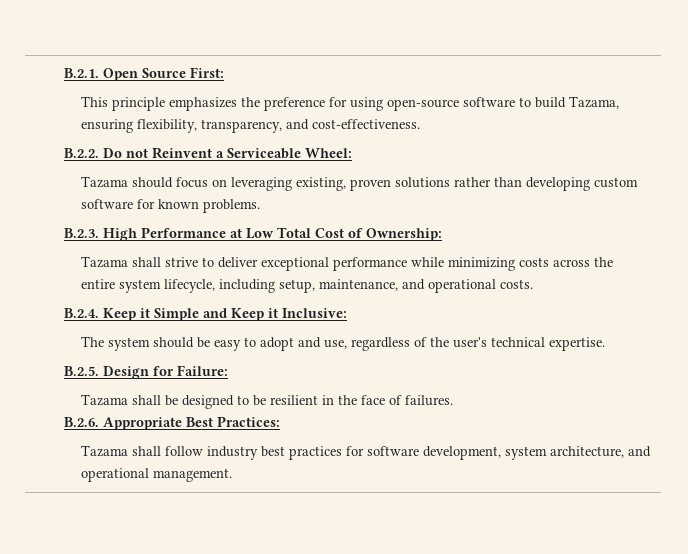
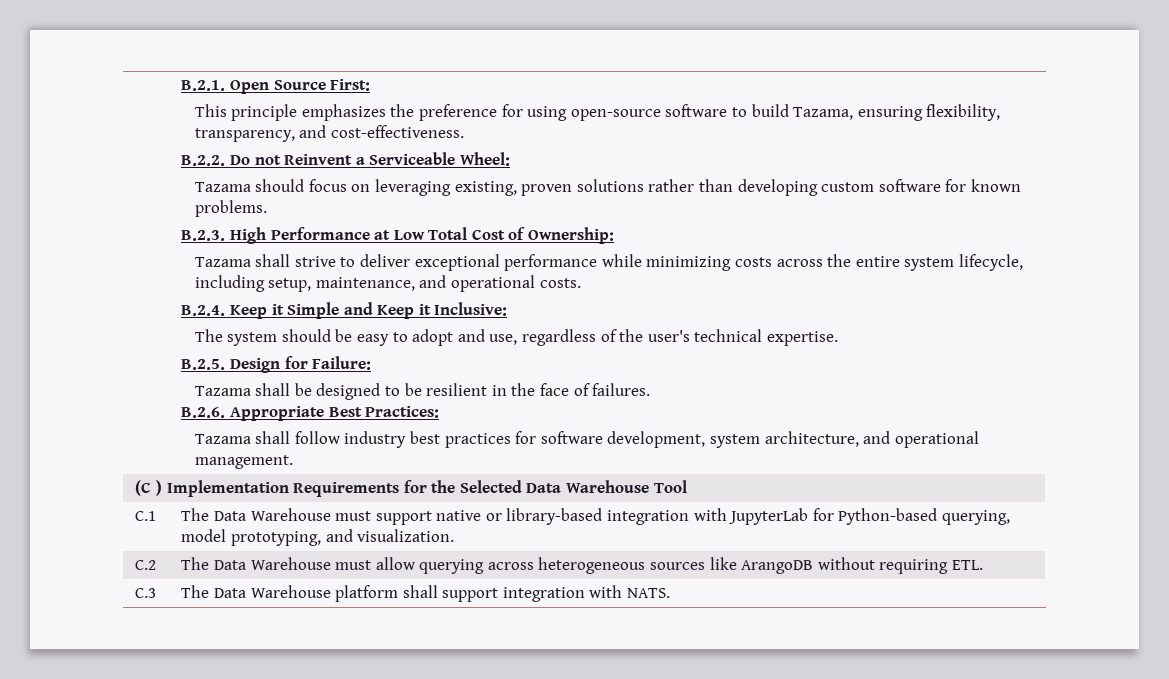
+ (C ) Implementation Requirements for the Selected Data Warehouse Tool
+ C.1 | The Data Warehouse must support native or library-based integration with JupyterLab for Python-based querying, model prototyping, and visualization.
+ C.2 | The Data Warehouse must allow querying across heterogeneous sources like ArangoDB without requiring ETL.
+ C.3 | The Data Warehouse platform shall support integration with NATS.

